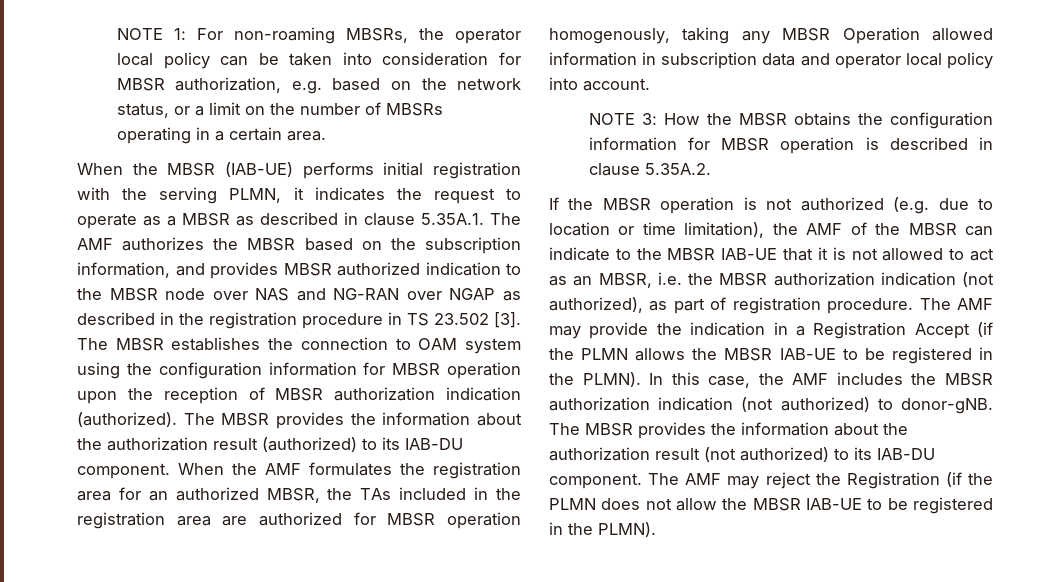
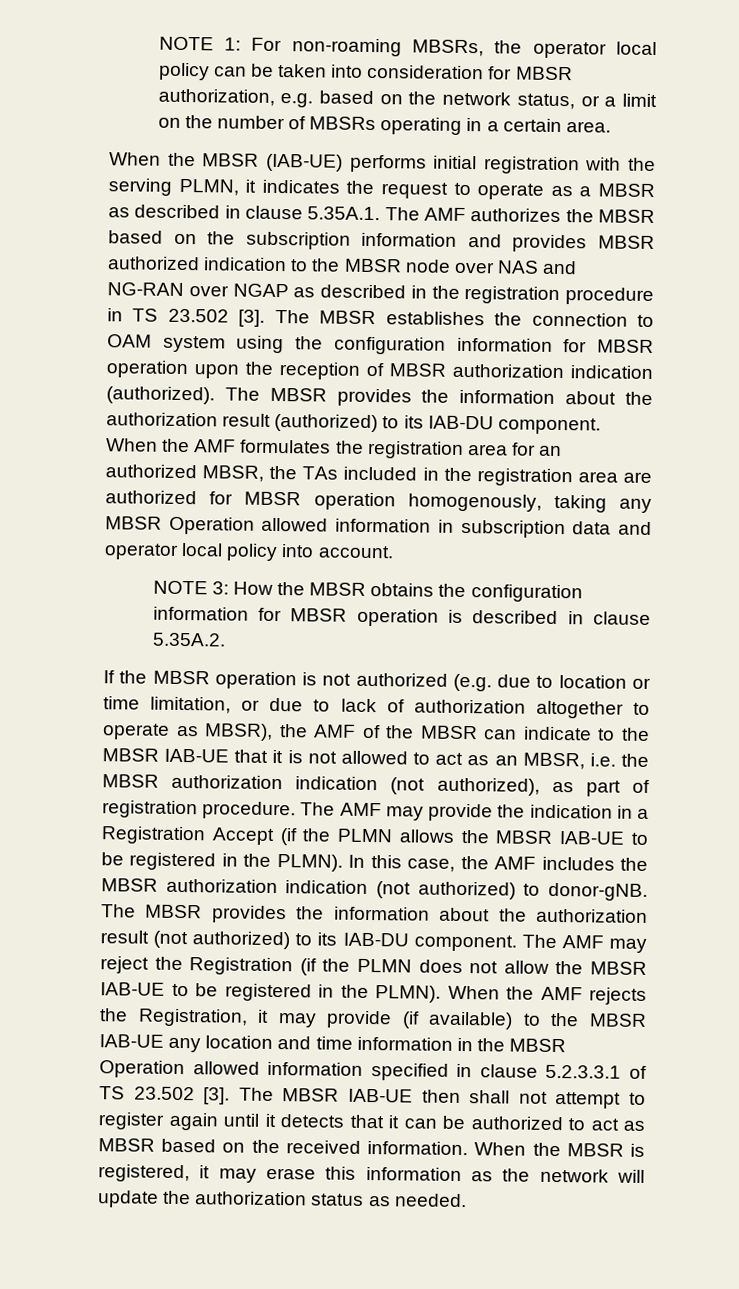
- When the MBSR (IAB-UE) performs initial registration with the serving PLMN, it indicates the request to operate as a MBSR as described in clause 5.35A.1. The AMF authorizes the MBSR based on the subscription information, and provides MBSR authorized indication to the MBSR node over NAS and NG-RAN over NGAP as described in the registration procedure in TS 23.502 [3].
+ When the MBSR (IAB-UE) performs initial registration with the serving PLMN, it indicates the request to operate as a MBSR as described in clause 5.35A.1. The AMF authorizes the MBSR based on the subscription information and provides MBSR authorized indication to the MBSR node over NAS and NG-RAN over NGAP as described in the registration procedure in TS 23.502 [3].
- If the MBSR operation is not authorized (e.g. due to location or time limitation), the AMF of the MBSR can indicate to the MBSR IAB-UE that it is not allowed to act as an MBSR, i.e. the MBSR authorization indication (not authorized), as part of registration procedure.
+ If the MBSR operation is not authorized (e.g. due to location or time limitation, or due to lack of authorization altogether to operate as MBSR), the AMF of the MBSR can indicate to the MBSR IAB-UE that it is not allowed to act as an MBSR, i.e. the MBSR authorization indication (not authorized), as part of registration procedure.
+ When the AMF rejects the Registration, it may provide (if available) to the MBSR IAB-UE any location and time information in the MBSR Operation allowed information specified in clause 5.2.3.3.1 of TS 23.502 [3]. The MBSR IAB-UE then shall not attempt to register again until it detects that it can be authorized to act as MBSR based on the received information. When the MBSR is registered, it may erase this information as the network will update the authorization status as needed.

